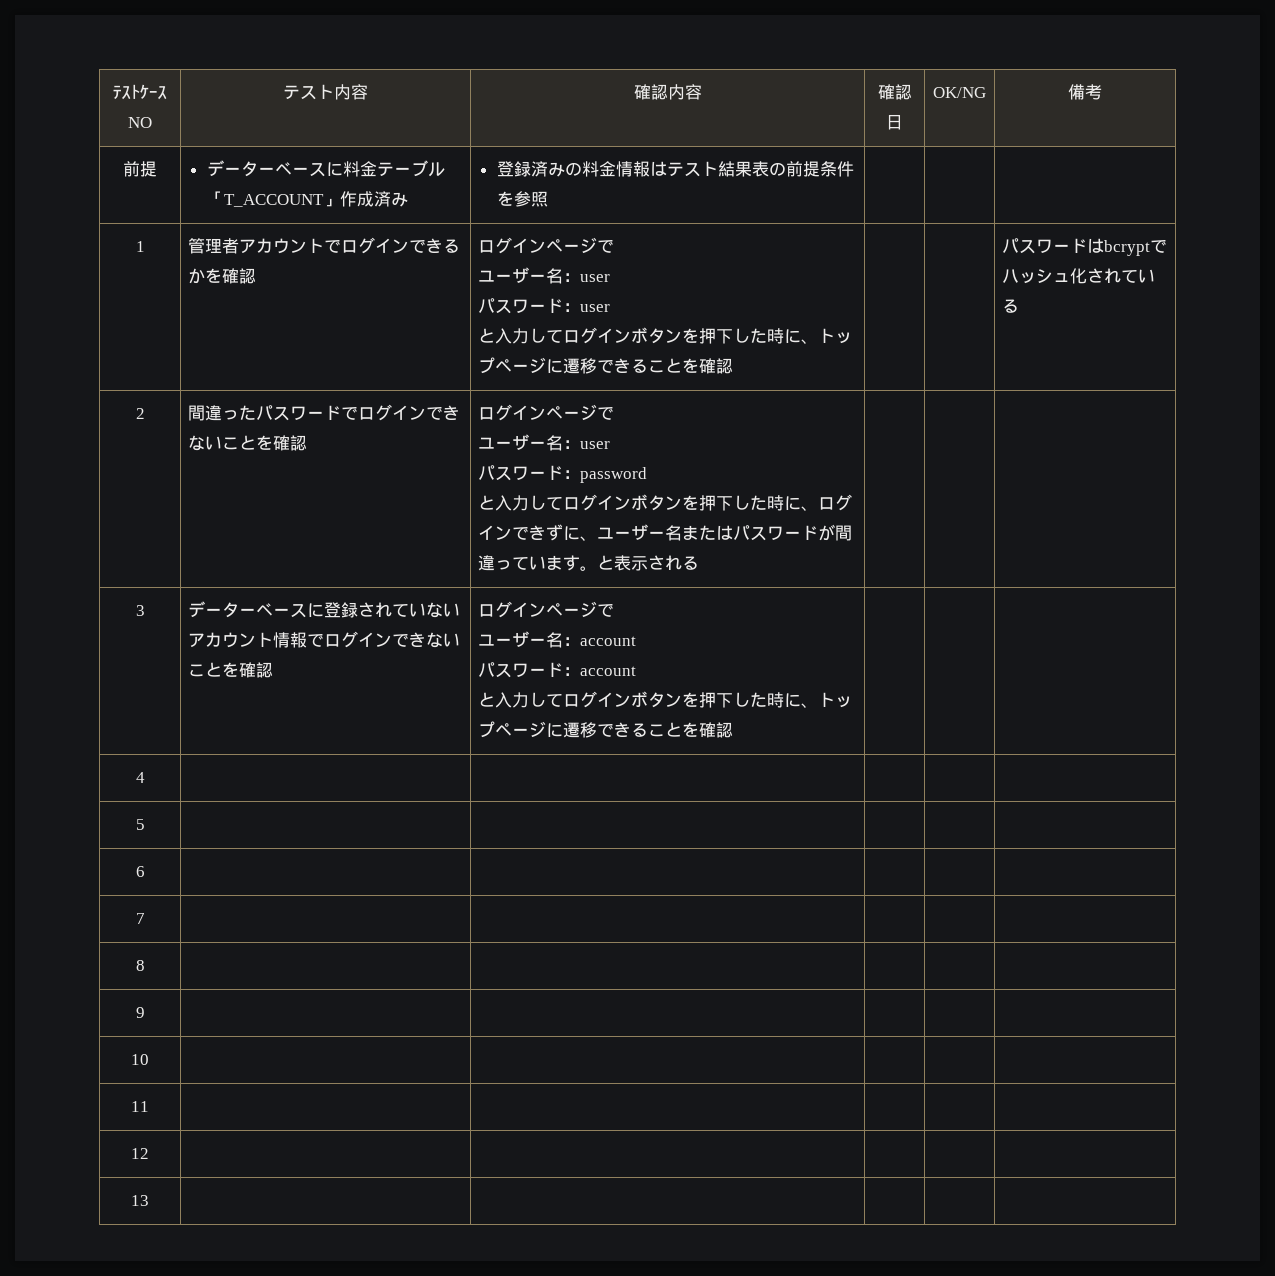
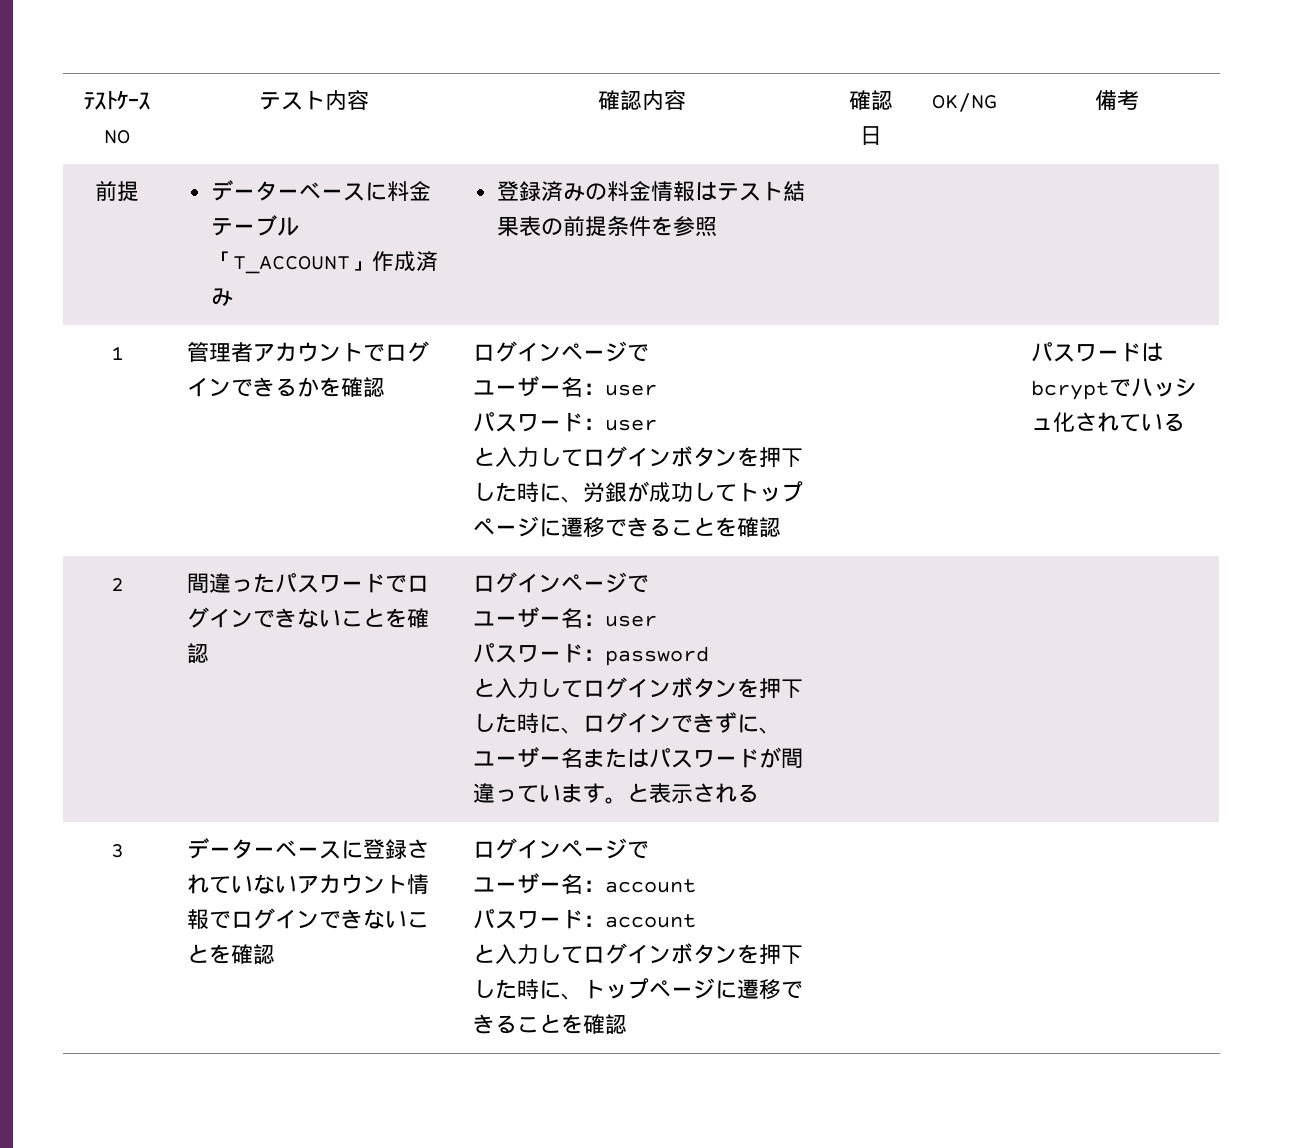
  パスワード：user
- と入力してログインボタンを押下した時に、トップページに遷移できることを確認
+ と入力してログインボタンを押下した時に、労銀が成功してトップページに遷移できることを確認
- 4 | | | | |
- 5 | | | | |
- 6 | | | | |
- 7 | | | | |
- 8 | | | | |
- 9 | | | | |
- 10 | | | | |
- 11 | | | | |
- 12 | | | | |
- 13 | | | | |

